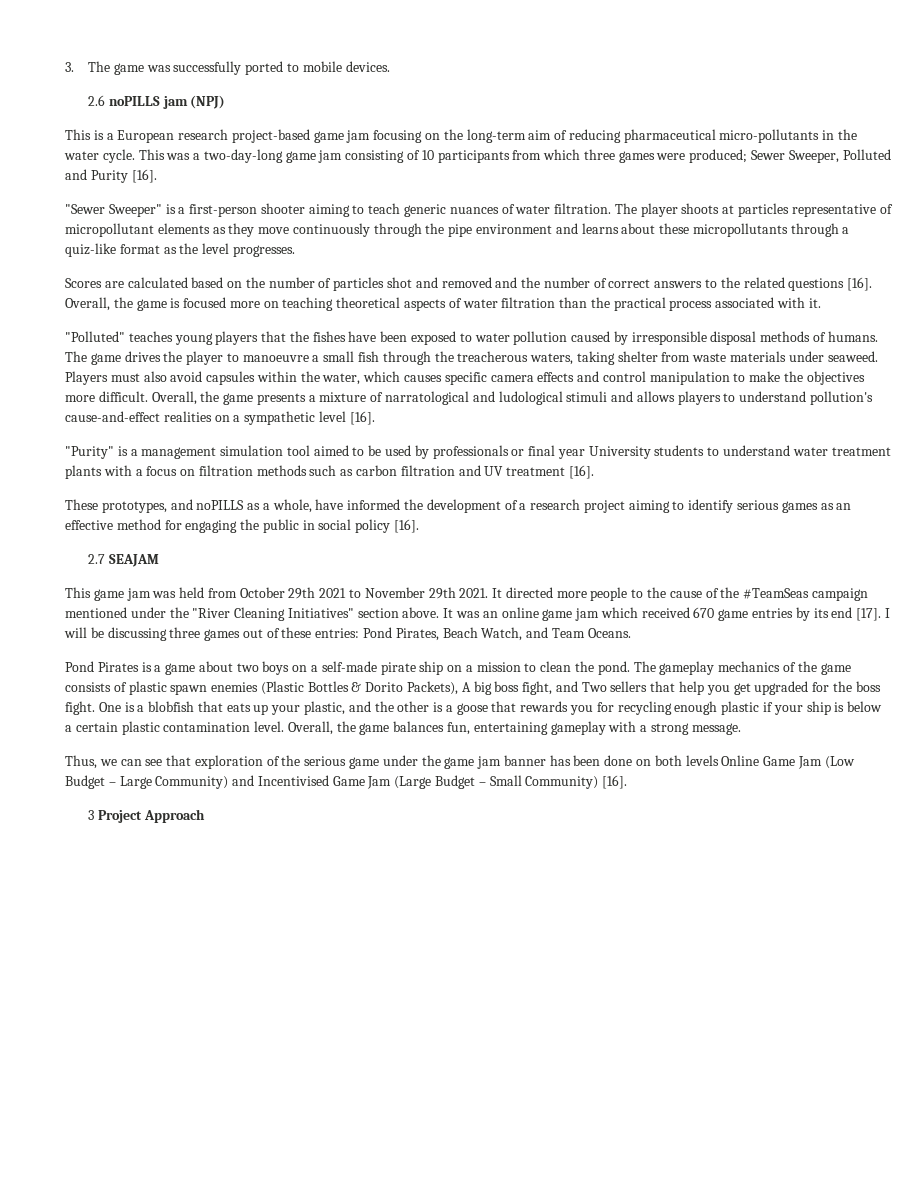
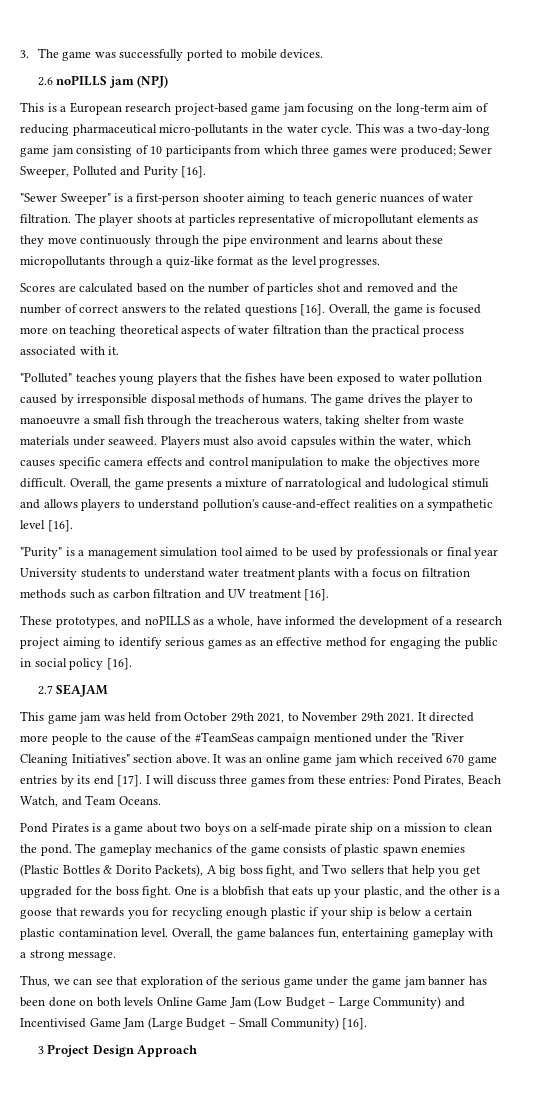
- This game jam was held from October 29th 2021 to November 29th 2021.
+ This game jam was held from October 29th 2021, to November 29th 2021.
- I will be discussing three games out of these entries: Pond Pirates, Beach Watch, and Team Oceans.
+ I will discuss three games from these entries: Pond Pirates, Beach Watch, and Team Oceans.
- 3 Project Approach
+ 3 Project Design Approach

